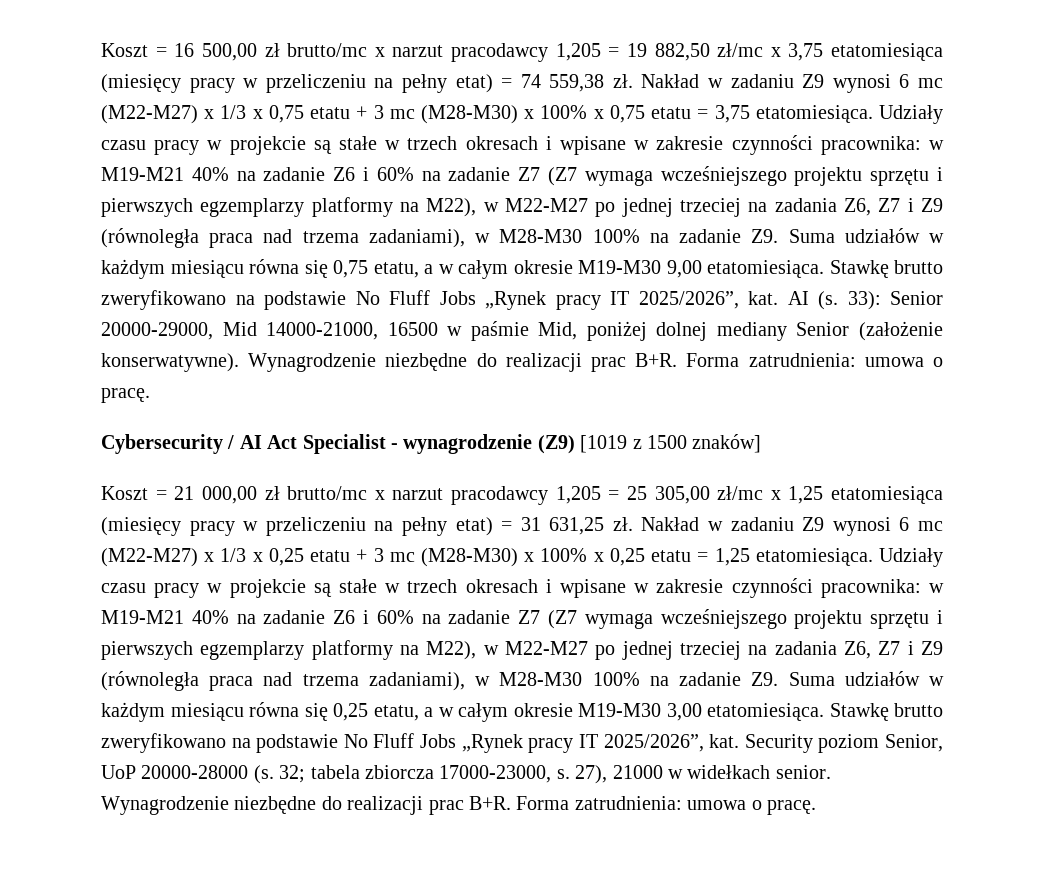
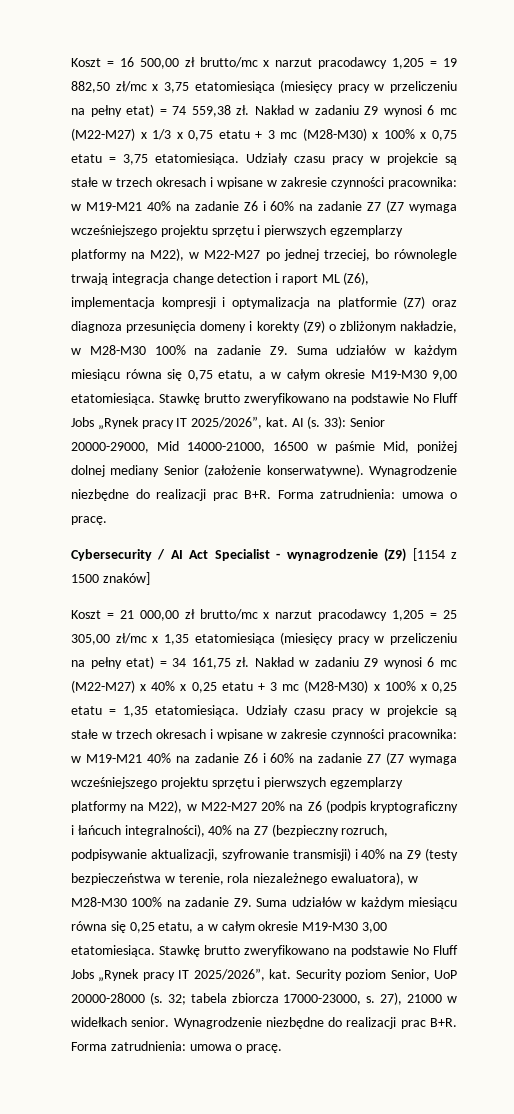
- w M19-M21 40% na zadanie Z6 i 60% na zadanie Z7 (Z7 wymaga wcześniejszego projektu sprzętu i pierwszych egzemplarzy platformy na M22), w M22-M27 po jednej trzeciej na zadania Z6, Z7 i Z9 (równoległa praca nad trzema zadaniami), w M28-M30 100% na zadanie Z9. Suma udziałów w każdym miesiącu równa się 0,75 etatu, a w całym okresie M19-M30 9,00 etatomiesiąca.
+ w M19-M21 40% na zadanie Z6 i 60% na zadanie Z7 (Z7 wymaga wcześniejszego projektu sprzętu i pierwszych egzemplarzy platformy na M22), w M22-M27 po jednej trzeciej, bo równolegle trwają integracja change detection i raport ML (Z6), implementacja kompresji i optymalizacja na platformie (Z7) oraz diagnoza przesunięcia domeny i korekty (Z9) o zbliżonym nakładzie, w M28-M30 100% na zadanie Z9. Suma udziałów w każdym miesiącu równa się 0,75 etatu, a w całym okresie M19-M30 9,00 etatomiesiąca.
- Cybersecurity / AI Act Specialist - wynagrodzenie (Z9) [1019 z 1500 znaków]
+ Cybersecurity / AI Act Specialist - wynagrodzenie (Z9) [1154 z 1500 znaków]
- Koszt = 21 000,00 zł brutto/mc x narzut pracodawcy 1,205 = 25 305,00 zł/mc x 1,25 etatomiesiąca (miesięcy pracy w przeliczeniu na pełny etat) = 31 631,25 zł.
+ Koszt = 21 000,00 zł brutto/mc x narzut pracodawcy 1,205 = 25 305,00 zł/mc x 1,35 etatomiesiąca (miesięcy pracy w przeliczeniu na pełny etat) = 34 161,75 zł.
- Nakład w zadaniu Z9 wynosi 6 mc (M22-M27) x 1/3 x 0,25 etatu + 3 mc (M28-M30) x 100% x 0,25 etatu = 1,25 etatomiesiąca.
+ Nakład w zadaniu Z9 wynosi 6 mc (M22-M27) x 40% x 0,25 etatu + 3 mc (M28-M30) x 100% x 0,25 etatu = 1,35 etatomiesiąca.
- w M19-M21 40% na zadanie Z6 i 60% na zadanie Z7 (Z7 wymaga wcześniejszego projektu sprzętu i pierwszych egzemplarzy platformy na M22), w M22-M27 po jednej trzeciej na zadania Z6, Z7 i Z9 (równoległa praca nad trzema zadaniami), w M28-M30 100% na zadanie Z9. Suma udziałów w każdym miesiącu równa się 0,25 etatu, a w całym okresie M19-M30 3,00 etatomiesiąca.
+ w M19-M21 40% na zadanie Z6 i 60% na zadanie Z7 (Z7 wymaga wcześniejszego projektu sprzętu i pierwszych egzemplarzy platformy na M22), w M22-M27 20% na Z6 (podpis kryptograficzny i łańcuch integralności), 40% na Z7 (bezpieczny rozruch, podpisywanie aktualizacji, szyfrowanie transmisji) i 40% na Z9 (testy bezpieczeństwa w terenie, rola niezależnego ewaluatora), w M28-M30 100% na zadanie Z9. Suma udziałów w każdym miesiącu równa się 0,25 etatu, a w całym okresie M19-M30 3,00 etatomiesiąca.

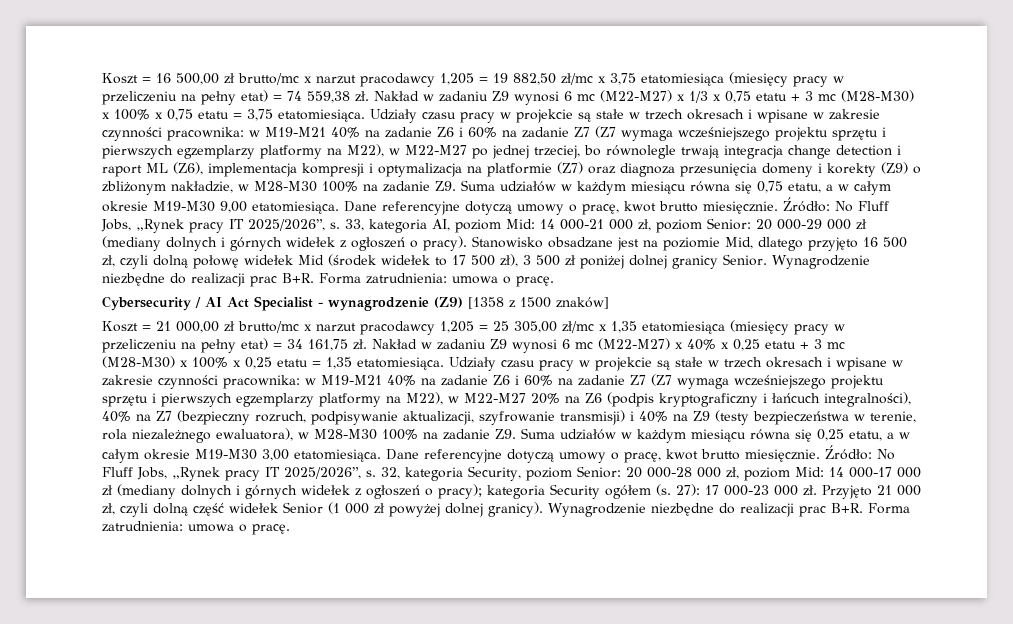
- Stawkę brutto zweryfikowano na podstawie No Fluff Jobs „Rynek pracy IT 2025/2026”, kat. AI (s. 33): Senior 20000-29000, Mid 14000-21000, 16500 w paśmie Mid, poniżej dolnej mediany Senior (założenie konserwatywne).
+ Dane referencyjne dotyczą umowy o pracę, kwot brutto miesięcznie. Źródło: No Fluff Jobs, „Rynek pracy IT 2025/2026”, s. 33, kategoria AI, poziom Mid: 14 000-21 000 zł, poziom Senior: 20 000-29 000 zł (mediany dolnych i górnych widełek z ogłoszeń o pracy). Stanowisko obsadzane jest na poziomie Mid, dlatego przyjęto 16 500 zł, czyli dolną połowę widełek Mid (środek widełek to 17 500 zł), 3 500 zł poniżej dolnej granicy Senior.
- Cybersecurity / AI Act Specialist - wynagrodzenie (Z9) [1154 z 1500 znaków]
+ Cybersecurity / AI Act Specialist - wynagrodzenie (Z9) [1358 z 1500 znaków]
- Stawkę brutto zweryfikowano na podstawie No Fluff Jobs „Rynek pracy IT 2025/2026”, kat. Security poziom Senior, UoP 20000-28000 (s. 32; tabela zbiorcza 17000-23000, s. 27), 21000 w widełkach senior.
+ Dane referencyjne dotyczą umowy o pracę, kwot brutto miesięcznie. Źródło: No Fluff Jobs, „Rynek pracy IT 2025/2026”, s. 32, kategoria Security, poziom Senior: 20 000-28 000 zł, poziom Mid: 14 000-17 000 zł (mediany dolnych i górnych widełek z ogłoszeń o pracy); kategoria Security ogółem (s. 27): 17 000-23 000 zł. Przyjęto 21 000 zł, czyli dolną część widełek Senior (1 000 zł powyżej dolnej granicy).

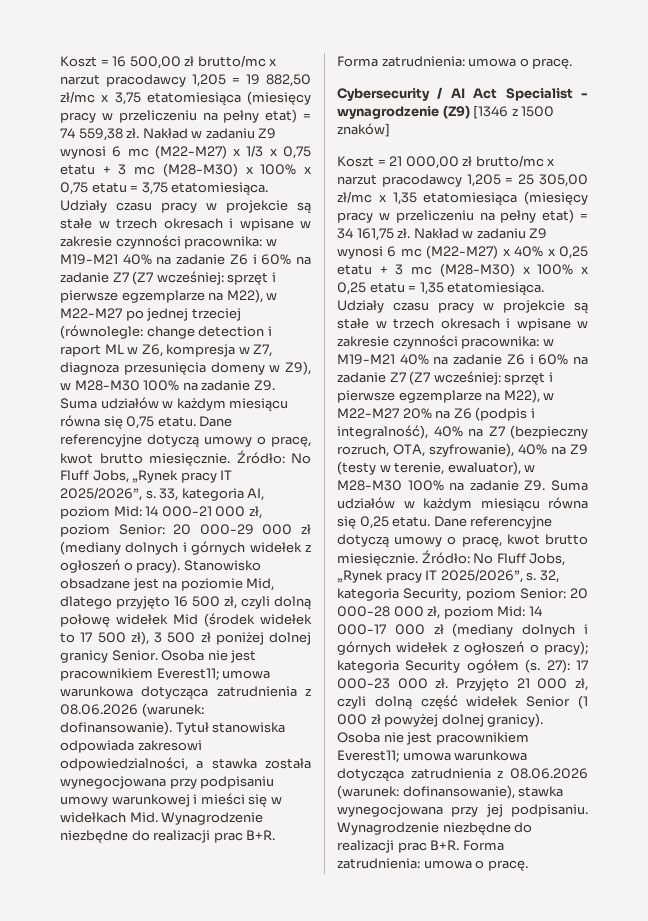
- Udziały czasu pracy w projekcie są stałe w trzech okresach i wpisane w zakresie czynności pracownika: w M19-M21 40% na zadanie Z6 i 60% na zadanie Z7 (Z7 wymaga wcześniejszego projektu sprzętu i pierwszych egzemplarzy platformy na M22), w M22-M27 po jednej trzeciej, bo równolegle trwają integracja change detection i raport ML (Z6), implementacja kompresji i optymalizacja na platformie (Z7) oraz diagnoza przesunięcia domeny i korekty (Z9) o zbliżonym nakładzie, w M28-M30 100% na zadanie Z9. Suma udziałów w każdym miesiącu równa się 0,75 etatu, a w całym okresie M19-M30 9,00 etatomiesiąca.
+ Udziały czasu pracy w projekcie są stałe w trzech okresach i wpisane w zakresie czynności pracownika: w M19-M21 40% na zadanie Z6 i 60% na zadanie Z7 (Z7 wcześniej: sprzęt i pierwsze egzemplarze na M22), w M22-M27 po jednej trzeciej (równolegle: change detection i raport ML w Z6, kompresja w Z7, diagnoza przesunięcia domeny w Z9), w M28-M30 100% na zadanie Z9. Suma udziałów w każdym miesiącu równa się 0,75 etatu.
- Stanowisko obsadzane jest na poziomie Mid, dlatego przyjęto 16 500 zł, czyli dolną połowę widełek Mid (środek widełek to 17 500 zł), 3 500 zł poniżej dolnej granicy Senior. Wynagrodzenie niezbędne do realizacji prac B+R. Forma zatrudnienia: umowa o pracę.
+ Stanowisko obsadzane jest na poziomie Mid, dlatego przyjęto 16 500 zł, czyli dolną połowę widełek Mid (środek widełek to 17 500 zł), 3 500 zł poniżej dolnej granicy Senior. Osoba nie jest pracownikiem Everest11; umowa warunkowa dotycząca zatrudnienia z 08.06.2026 (warunek: dofinansowanie). Tytuł stanowiska odpowiada zakresowi odpowiedzialności, a stawka została wynegocjowana przy podpisaniu umowy warunkowej i mieści się w widełkach Mid. Wynagrodzenie niezbędne do realizacji prac B+R. Forma zatrudnienia: umowa o pracę.
- Cybersecurity / AI Act Specialist - wynagrodzenie (Z9) [1358 z 1500 znaków]
+ Cybersecurity / AI Act Specialist - wynagrodzenie (Z9) [1346 z 1500 znaków]
- w M19-M21 40% na zadanie Z6 i 60% na zadanie Z7 (Z7 wymaga wcześniejszego projektu sprzętu i pierwszych egzemplarzy platformy na M22), w M22-M27 20% na Z6 (podpis kryptograficzny i łańcuch integralności), 40% na Z7 (bezpieczny rozruch, podpisywanie aktualizacji, szyfrowanie transmisji) i 40% na Z9 (testy bezpieczeństwa w terenie, rola niezależnego ewaluatora), w M28-M30 100% na zadanie Z9. Suma udziałów w każdym miesiącu równa się 0,25 etatu, a w całym okresie M19-M30 3,00 etatomiesiąca.
+ w M19-M21 40% na zadanie Z6 i 60% na zadanie Z7 (Z7 wcześniej: sprzęt i pierwsze egzemplarze na M22), w M22-M27 20% na Z6 (podpis i integralność), 40% na Z7 (bezpieczny rozruch, OTA, szyfrowanie), 40% na Z9 (testy w terenie, ewaluator), w M28-M30 100% na zadanie Z9. Suma udziałów w każdym miesiącu równa się 0,25 etatu.
+ Osoba nie jest pracownikiem Everest11; umowa warunkowa dotycząca zatrudnienia z 08.06.2026 (warunek: dofinansowanie), stawka wynegocjowana przy jej podpisaniu.

